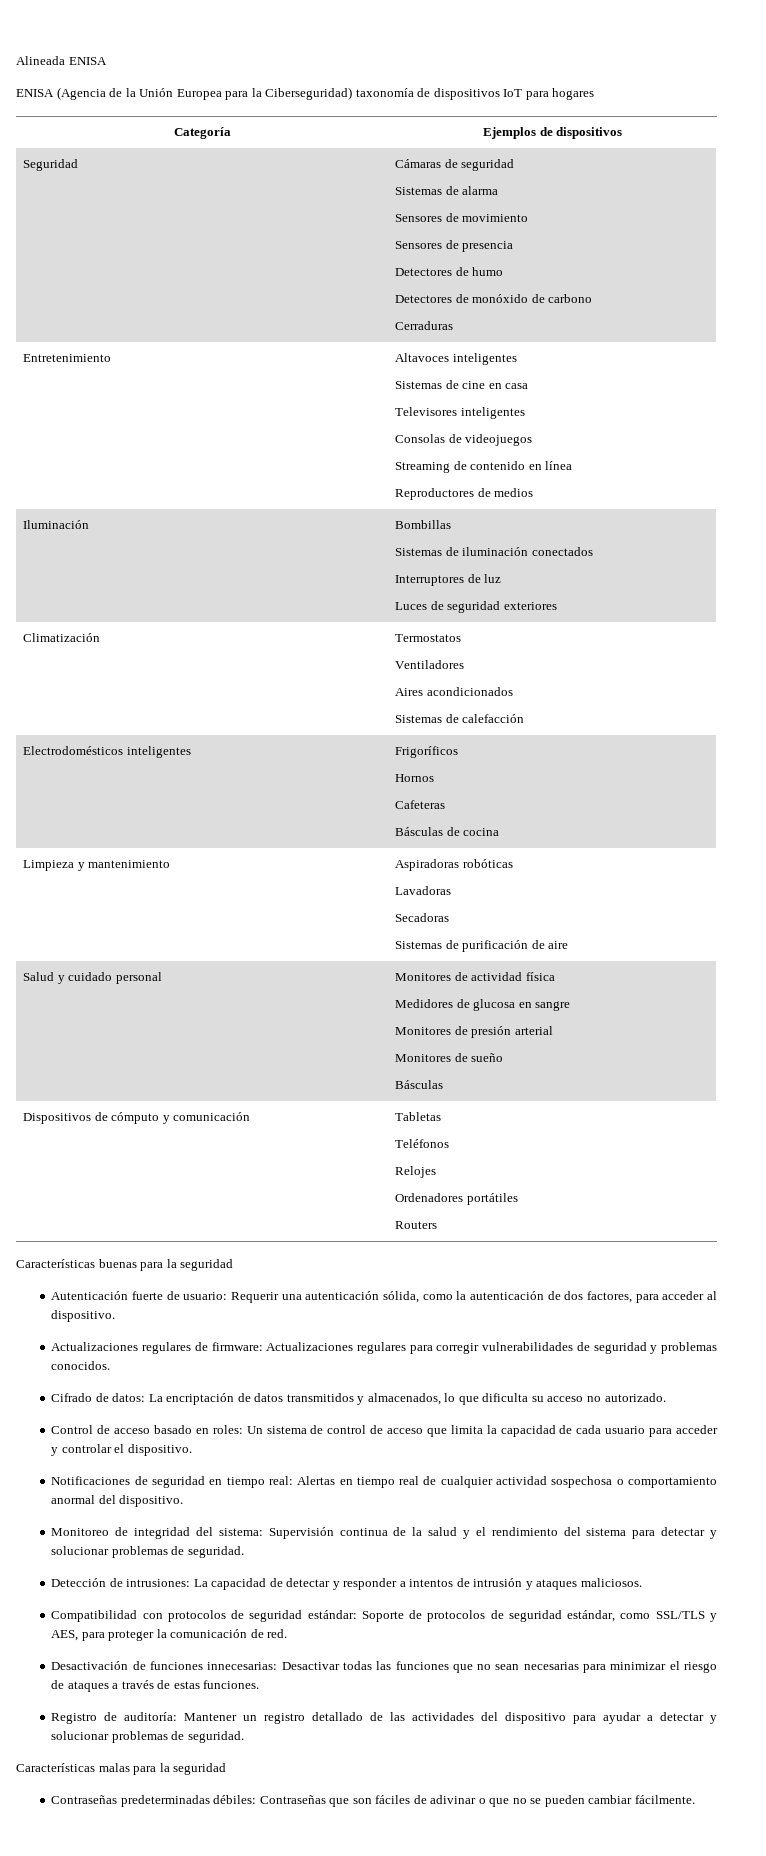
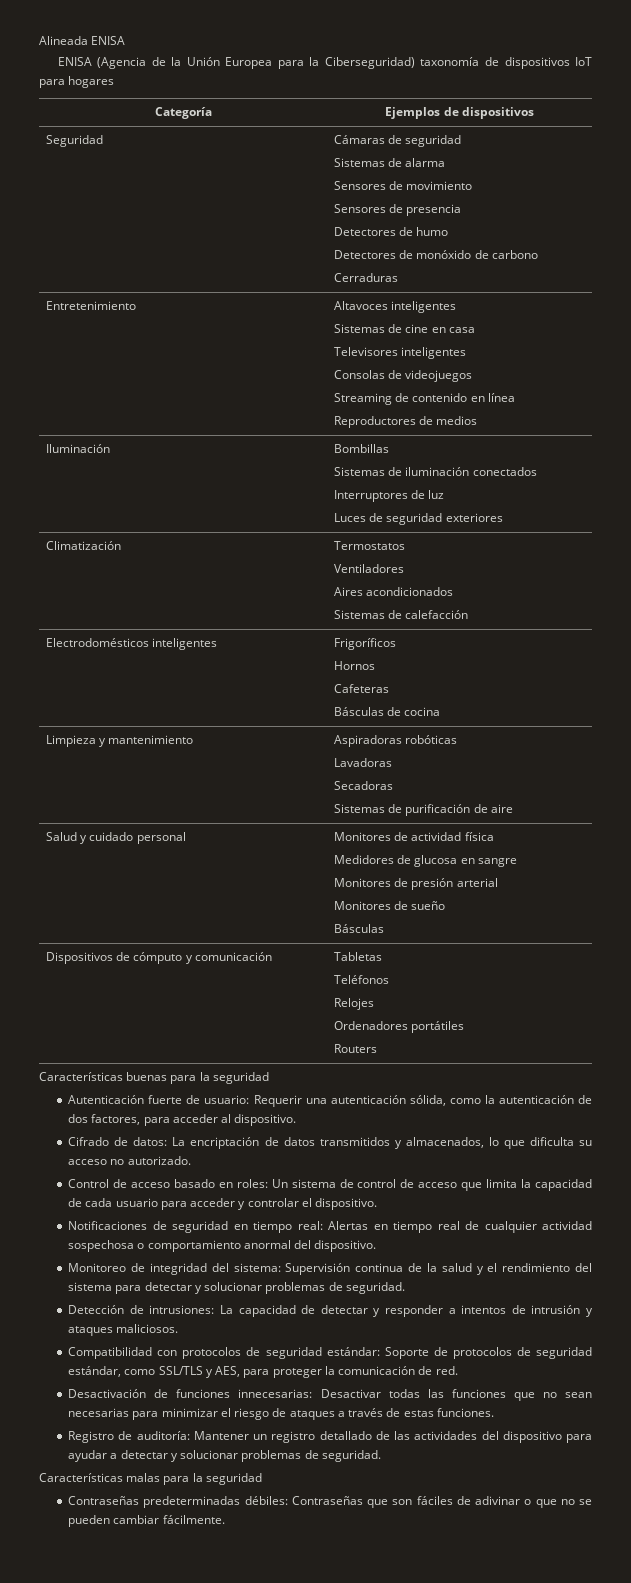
- Actualizaciones regulares de firmware: Actualizaciones regulares para corregir vulnerabilidades de seguridad y problemas conocidos.

